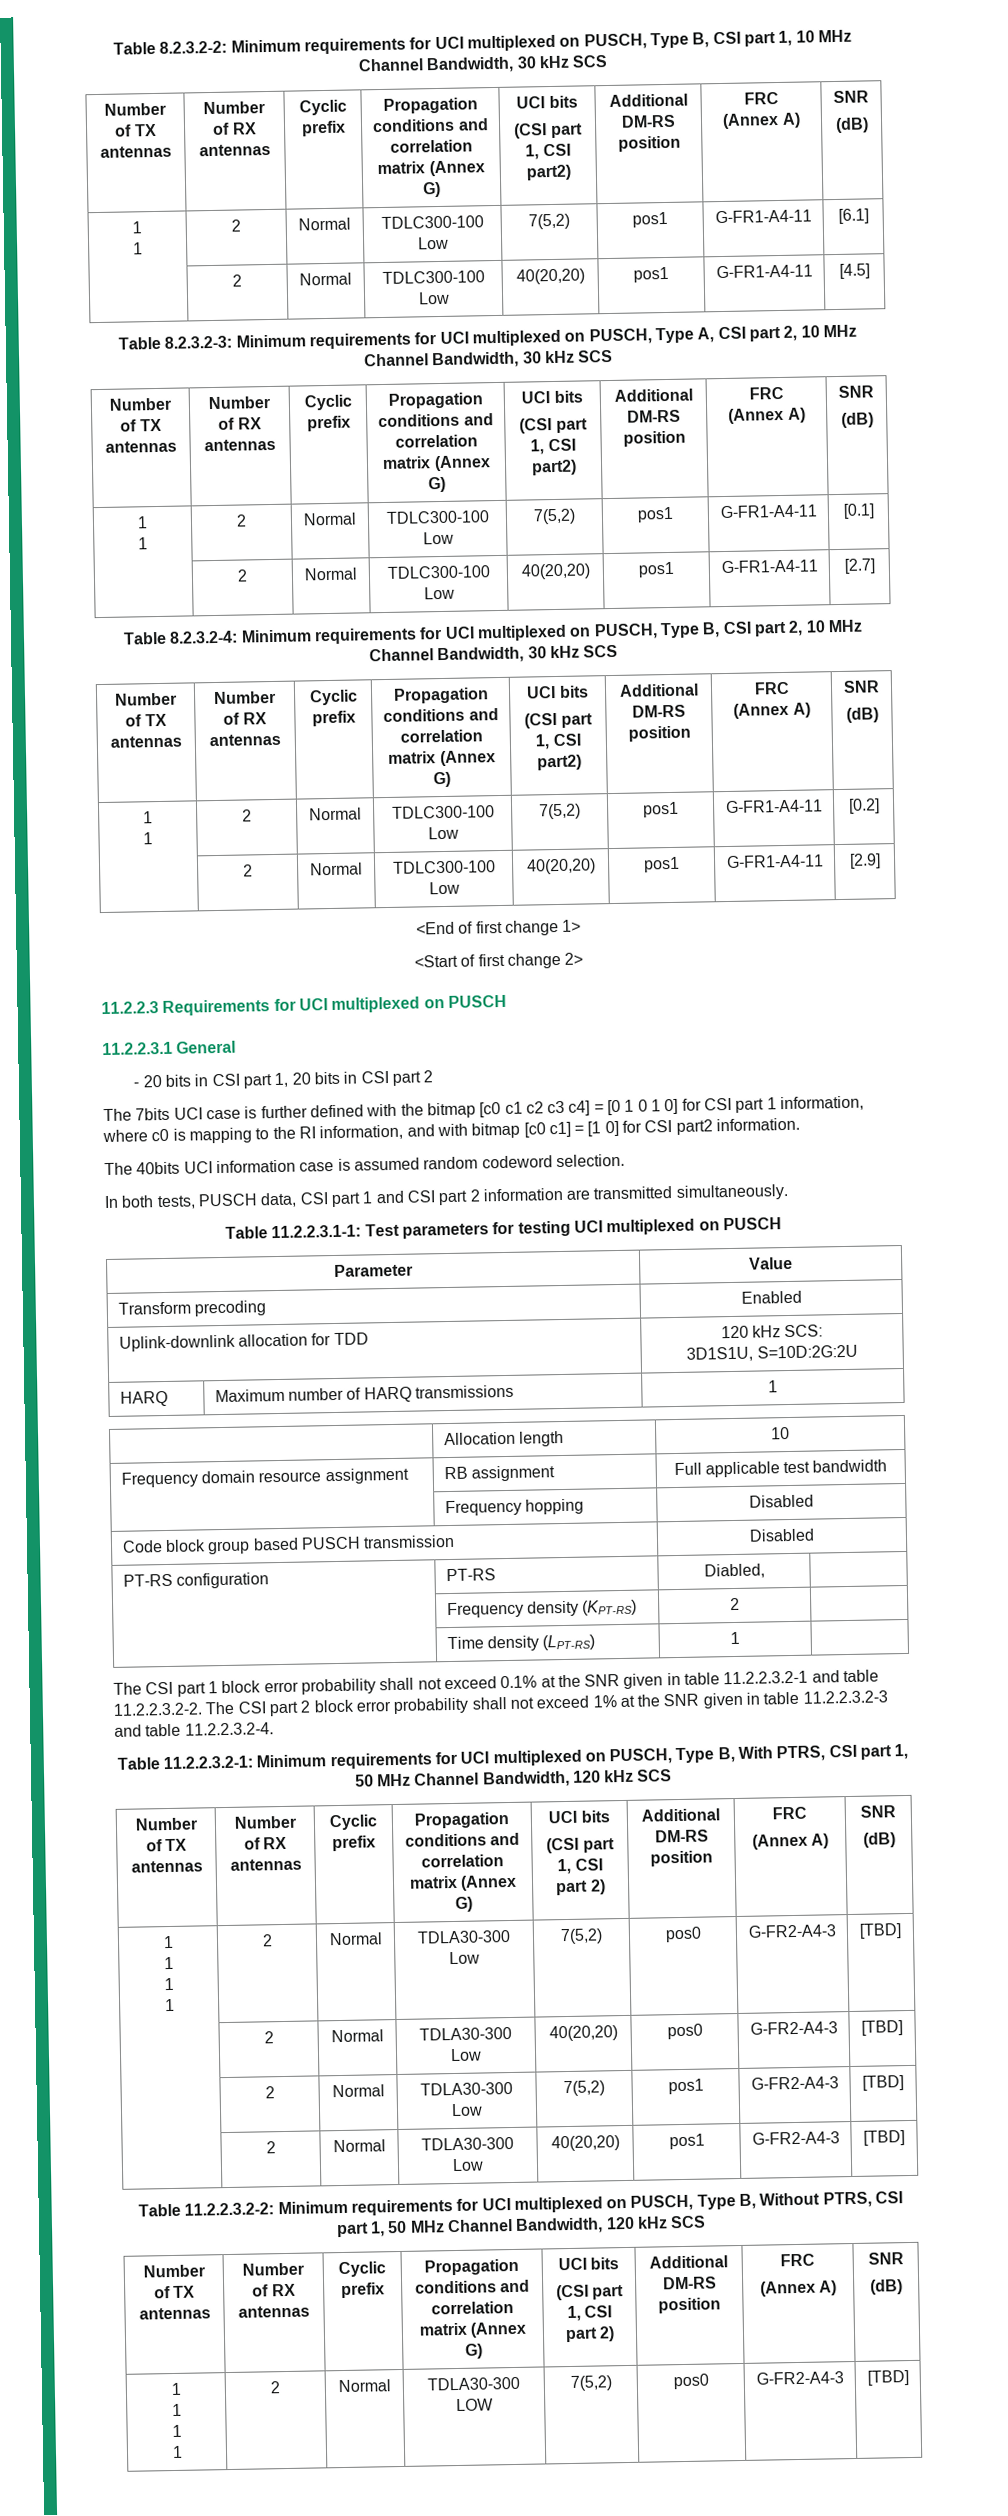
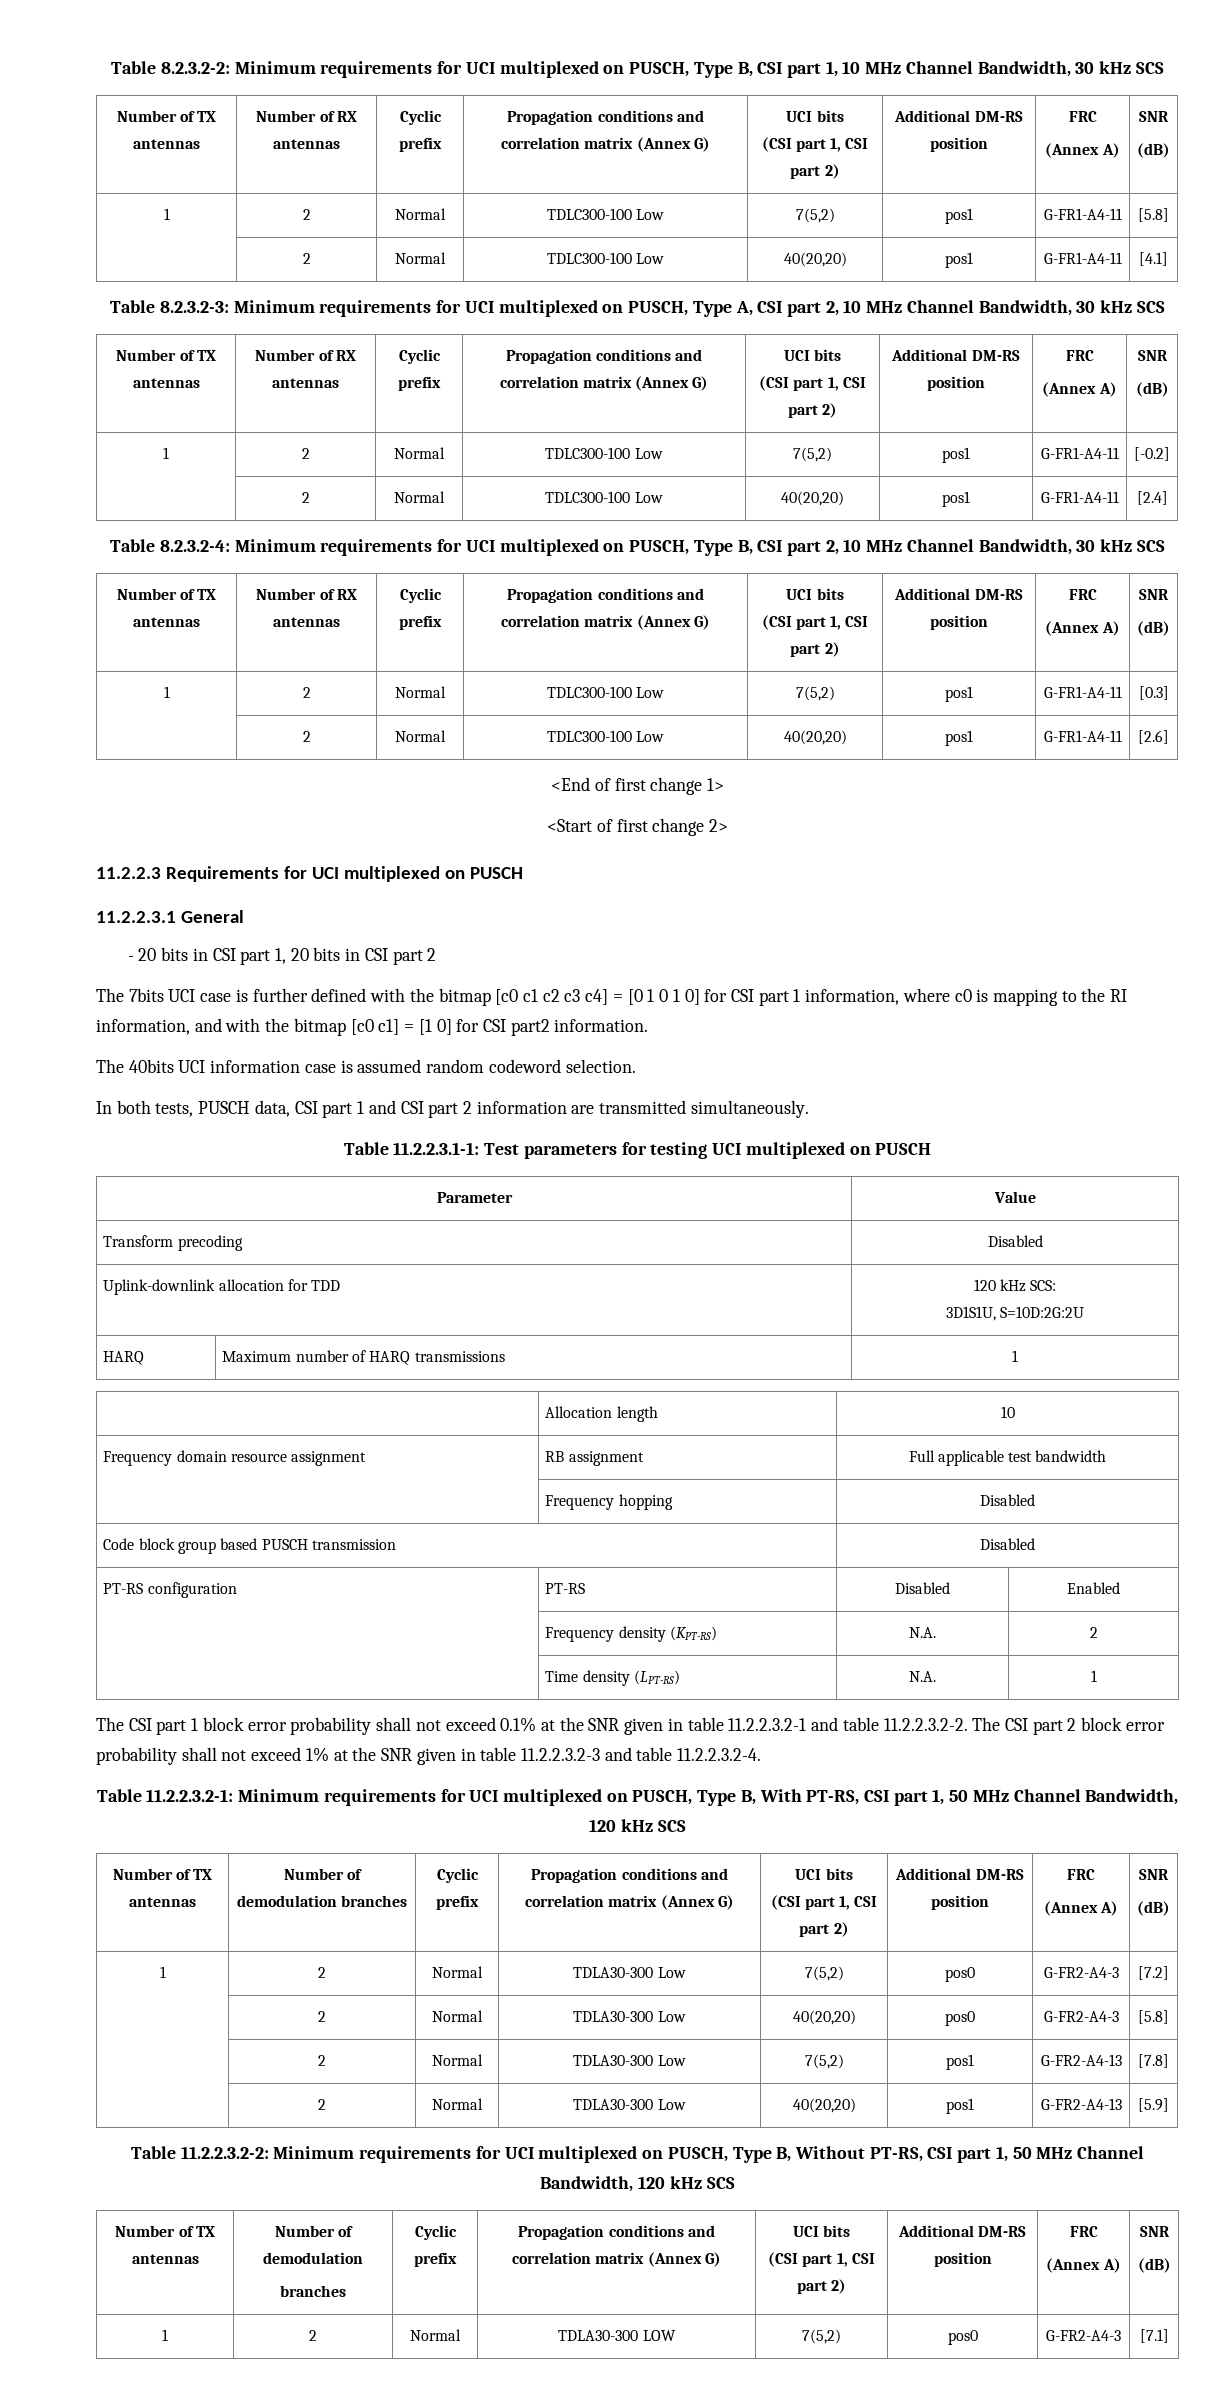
  Table 8.2.3.2-2: Minimum requirements for UCI multiplexed on PUSCH, Type B, CSI part 1, 10 MHz Channel Bandwidth, 30 kHz SCS
  Number of TX antennas | Number of RX antennas | Cyclic prefix | Propagation conditions and correlation matrix (Annex G) | UCI bits
- (CSI part 1, CSI part2) | Additional DM-RS position | FRC
+ (CSI part 1, CSI part 2) | Additional DM-RS position | FRC
  (Annex A) | SNR
  (dB)
- 1
- 1 | 2 | Normal | TDLC300-100 Low | 7(5,2) | pos1 | G-FR1-A4-11 | [6.1]
- | 2 | Normal | TDLC300-100 Low | 40(20,20) | pos1 | G-FR1-A4-11 | [4.5]
+ 1 | 2 | Normal | TDLC300-100 Low | 7(5,2) | pos1 | G-FR1-A4-11 | [5.8]
+ | 2 | Normal | TDLC300-100 Low | 40(20,20) | pos1 | G-FR1-A4-11 | [4.1]
  Table 8.2.3.2-3: Minimum requirements for UCI multiplexed on PUSCH, Type A, CSI part 2, 10 MHz Channel Bandwidth, 30 kHz SCS
  Number of TX antennas | Number of RX antennas | Cyclic prefix | Propagation conditions and correlation matrix (Annex G) | UCI bits
- (CSI part 1, CSI part2) | Additional DM-RS position | FRC
+ (CSI part 1, CSI part 2) | Additional DM-RS position | FRC
  (Annex A) | SNR
  (dB)
- 1
- 1 | 2 | Normal | TDLC300-100 Low | 7(5,2) | pos1 | G-FR1-A4-11 | [0.1]
- | 2 | Normal | TDLC300-100 Low | 40(20,20) | pos1 | G-FR1-A4-11 | [2.7]
+ 1 | 2 | Normal | TDLC300-100 Low | 7(5,2) | pos1 | G-FR1-A4-11 | [-0.2]
+ | 2 | Normal | TDLC300-100 Low | 40(20,20) | pos1 | G-FR1-A4-11 | [2.4]
  Table 8.2.3.2-4: Minimum requirements for UCI multiplexed on PUSCH, Type B, CSI part 2, 10 MHz Channel Bandwidth, 30 kHz SCS
  Number of TX antennas | Number of RX antennas | Cyclic prefix | Propagation conditions and correlation matrix (Annex G) | UCI bits
- (CSI part 1, CSI part2) | Additional DM-RS position | FRC
+ (CSI part 1, CSI part 2) | Additional DM-RS position | FRC
  (Annex A) | SNR
  (dB)
- 1
- 1 | 2 | Normal | TDLC300-100 Low | 7(5,2) | pos1 | G-FR1-A4-11 | [0.2]
- | 2 | Normal | TDLC300-100 Low | 40(20,20) | pos1 | G-FR1-A4-11 | [2.9]
+ 1 | 2 | Normal | TDLC300-100 Low | 7(5,2) | pos1 | G-FR1-A4-11 | [0.3]
+ | 2 | Normal | TDLC300-100 Low | 40(20,20) | pos1 | G-FR1-A4-11 | [2.6]
- The 7bits UCI case is further defined with the bitmap [c0 c1 c2 c3 c4] = [0 1 0 1 0] for CSI part 1 information, where c0 is mapping to the RI information, and with bitmap [c0 c1] = [1 0] for CSI part2 information.
+ The 7bits UCI case is further defined with the bitmap [c0 c1 c2 c3 c4] = [0 1 0 1 0] for CSI part 1 information, where c0 is mapping to the RI information, and with the bitmap [c0 c1] = [1 0] for CSI part2 information.
- Transform precoding | Enabled
+ Transform precoding | Disabled
- PT-RS configuration | PT-RS | Diabled, |
+ PT-RS configuration | PT-RS | Disabled | Enabled
- | Frequency density (KPT-RS) | 2 |
+ | Frequency density (KPT-RS) | N.A. | 2
- | Time density (LPT-RS) | 1 |
+ | Time density (LPT-RS) | N.A. | 1
- Table 11.2.2.3.2-1: Minimum requirements for UCI multiplexed on PUSCH, Type B, With PTRS, CSI part 1, 50 MHz Channel Bandwidth, 120 kHz SCS
- Number of TX antennas | Number of RX antennas | Cyclic prefix | Propagation conditions and correlation matrix (Annex G) | UCI bits
+ Table 11.2.2.3.2-1: Minimum requirements for UCI multiplexed on PUSCH, Type B, With PT-RS, CSI part 1, 50 MHz Channel Bandwidth, 120 kHz SCS
+ Number of TX antennas | Number of demodulation branches | Cyclic prefix | Propagation conditions and correlation matrix (Annex G) | UCI bits
  (CSI part 1, CSI part 2) | Additional DM-RS position | FRC
  (Annex A) | SNR
  (dB)
- 1
- 1
- 1
- 1 | 2 | Normal | TDLA30-300 Low | 7(5,2) | pos0 | G-FR2-A4-3 | [TBD]
+ 1 | 2 | Normal | TDLA30-300 Low | 7(5,2) | pos0 | G-FR2-A4-3 | [7.2]
- | 2 | Normal | TDLA30-300 Low | 40(20,20) | pos0 | G-FR2-A4-3 | [TBD]
+ | 2 | Normal | TDLA30-300 Low | 40(20,20) | pos0 | G-FR2-A4-3 | [5.8]
- | 2 | Normal | TDLA30-300 Low | 7(5,2) | pos1 | G-FR2-A4-3 | [TBD]
+ | 2 | Normal | TDLA30-300 Low | 7(5,2) | pos1 | G-FR2-A4-13 | [7.8]
- | 2 | Normal | TDLA30-300 Low | 40(20,20) | pos1 | G-FR2-A4-3 | [TBD]
+ | 2 | Normal | TDLA30-300 Low | 40(20,20) | pos1 | G-FR2-A4-13 | [5.9]
- Table 11.2.2.3.2-2: Minimum requirements for UCI multiplexed on PUSCH, Type B, Without PTRS, CSI part 1, 50 MHz Channel Bandwidth, 120 kHz SCS
- Number of TX antennas | Number of RX antennas | Cyclic prefix | Propagation conditions and correlation matrix (Annex G) | UCI bits
+ Table 11.2.2.3.2-2: Minimum requirements for UCI multiplexed on PUSCH, Type B, Without PT-RS, CSI part 1, 50 MHz Channel Bandwidth, 120 kHz SCS
+ Number of TX antennas | Number of demodulation
+ branches | Cyclic prefix | Propagation conditions and correlation matrix (Annex G) | UCI bits
  (CSI part 1, CSI part 2) | Additional DM-RS position | FRC
  (Annex A) | SNR
  (dB)
- 1
- 1
- 1
- 1 | 2 | Normal | TDLA30-300 LOW | 7(5,2) | pos0 | G-FR2-A4-3 | [TBD]
+ 1 | 2 | Normal | TDLA30-300 LOW | 7(5,2) | pos0 | G-FR2-A4-3 | [7.1]

